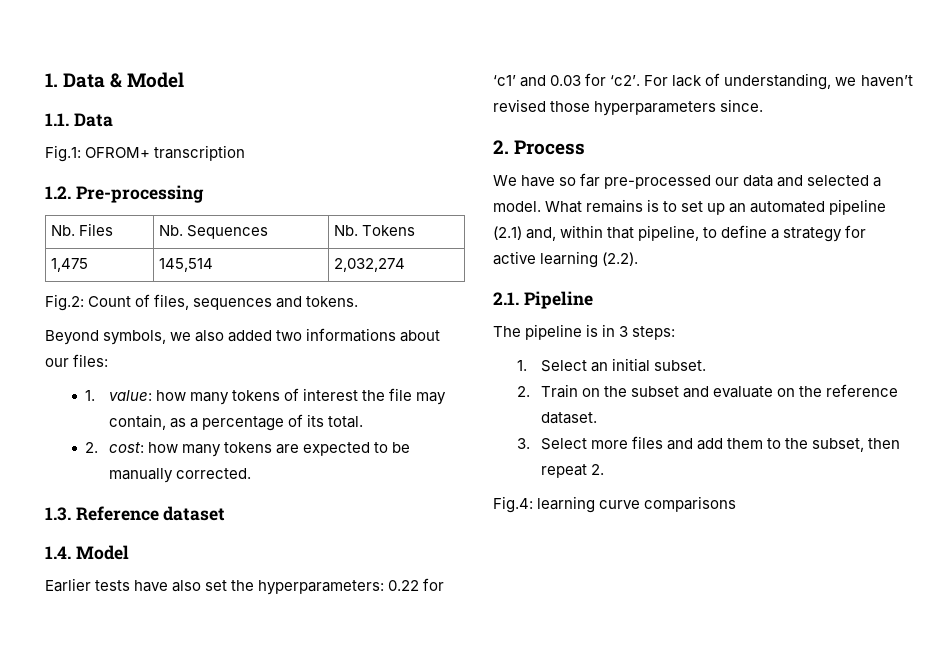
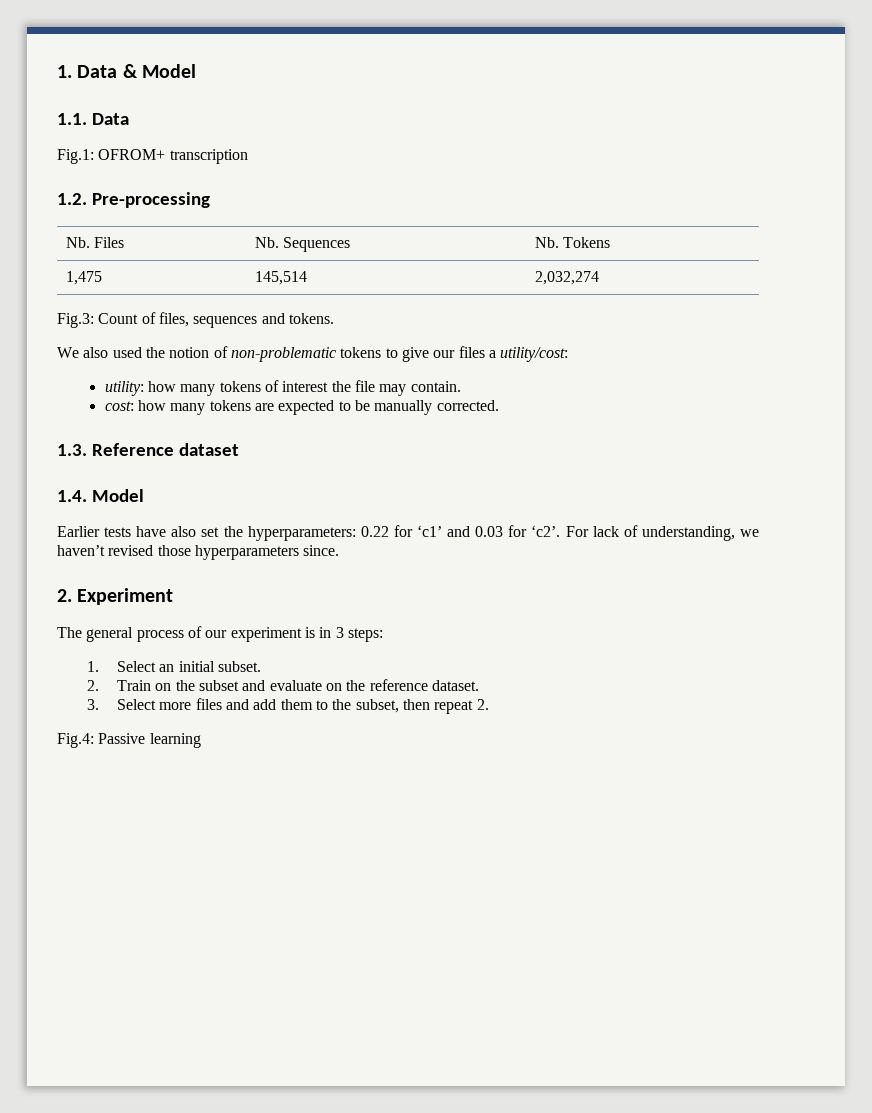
- Fig.2: Count of files, sequences and tokens.
+ Fig.3: Count of files, sequences and tokens.
- Beyond symbols, we also added two informations about our files:
- 1. value: how many tokens of interest the file may contain, as a percentage of its total.
- 2. cost: how many tokens are expected to be manually corrected.
+ We also used the notion of non-problematic tokens to give our files a utility/cost:
+ utility: how many tokens of interest the file may contain.
+ cost: how many tokens are expected to be manually corrected.
- 2. Process
- We have so far pre-processed our data and selected a model. What remains is to set up an automated pipeline (2.1) and, within that pipeline, to define a strategy for active learning (2.2).
- 2.1. Pipeline
- The pipeline is in 3 steps:
+ 2. Experiment
+ The general process of our experiment is in 3 steps:
- Fig.4: learning curve comparisons
+ Fig.4: Passive learning

